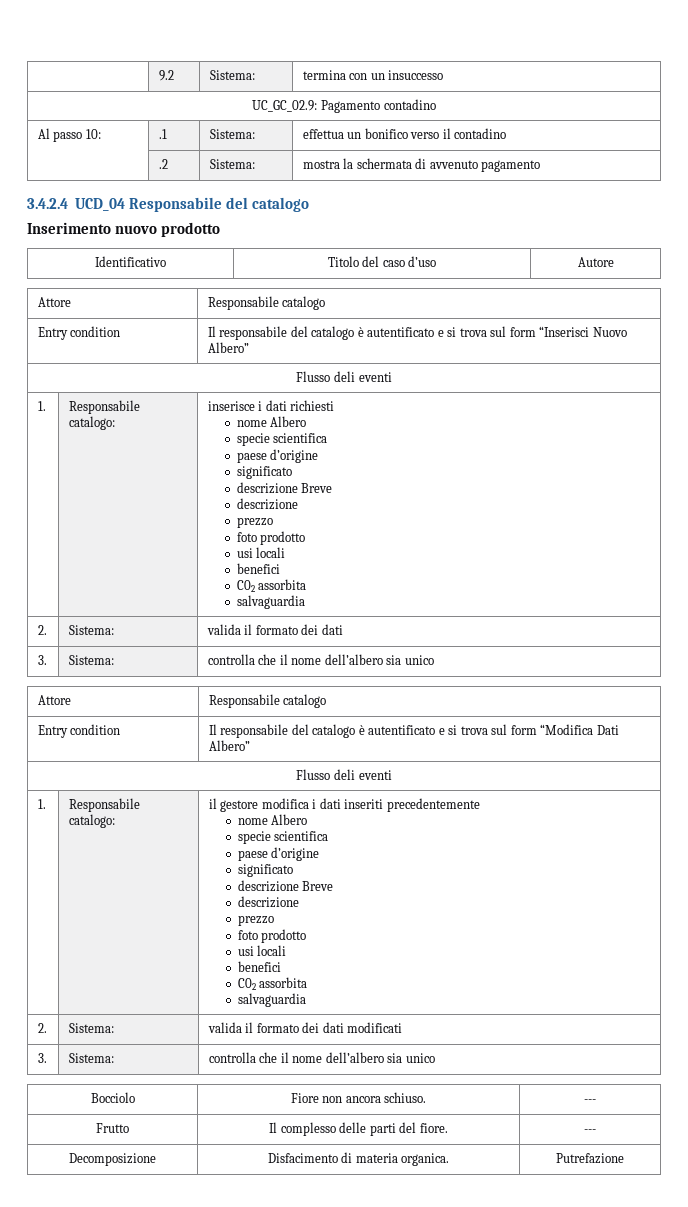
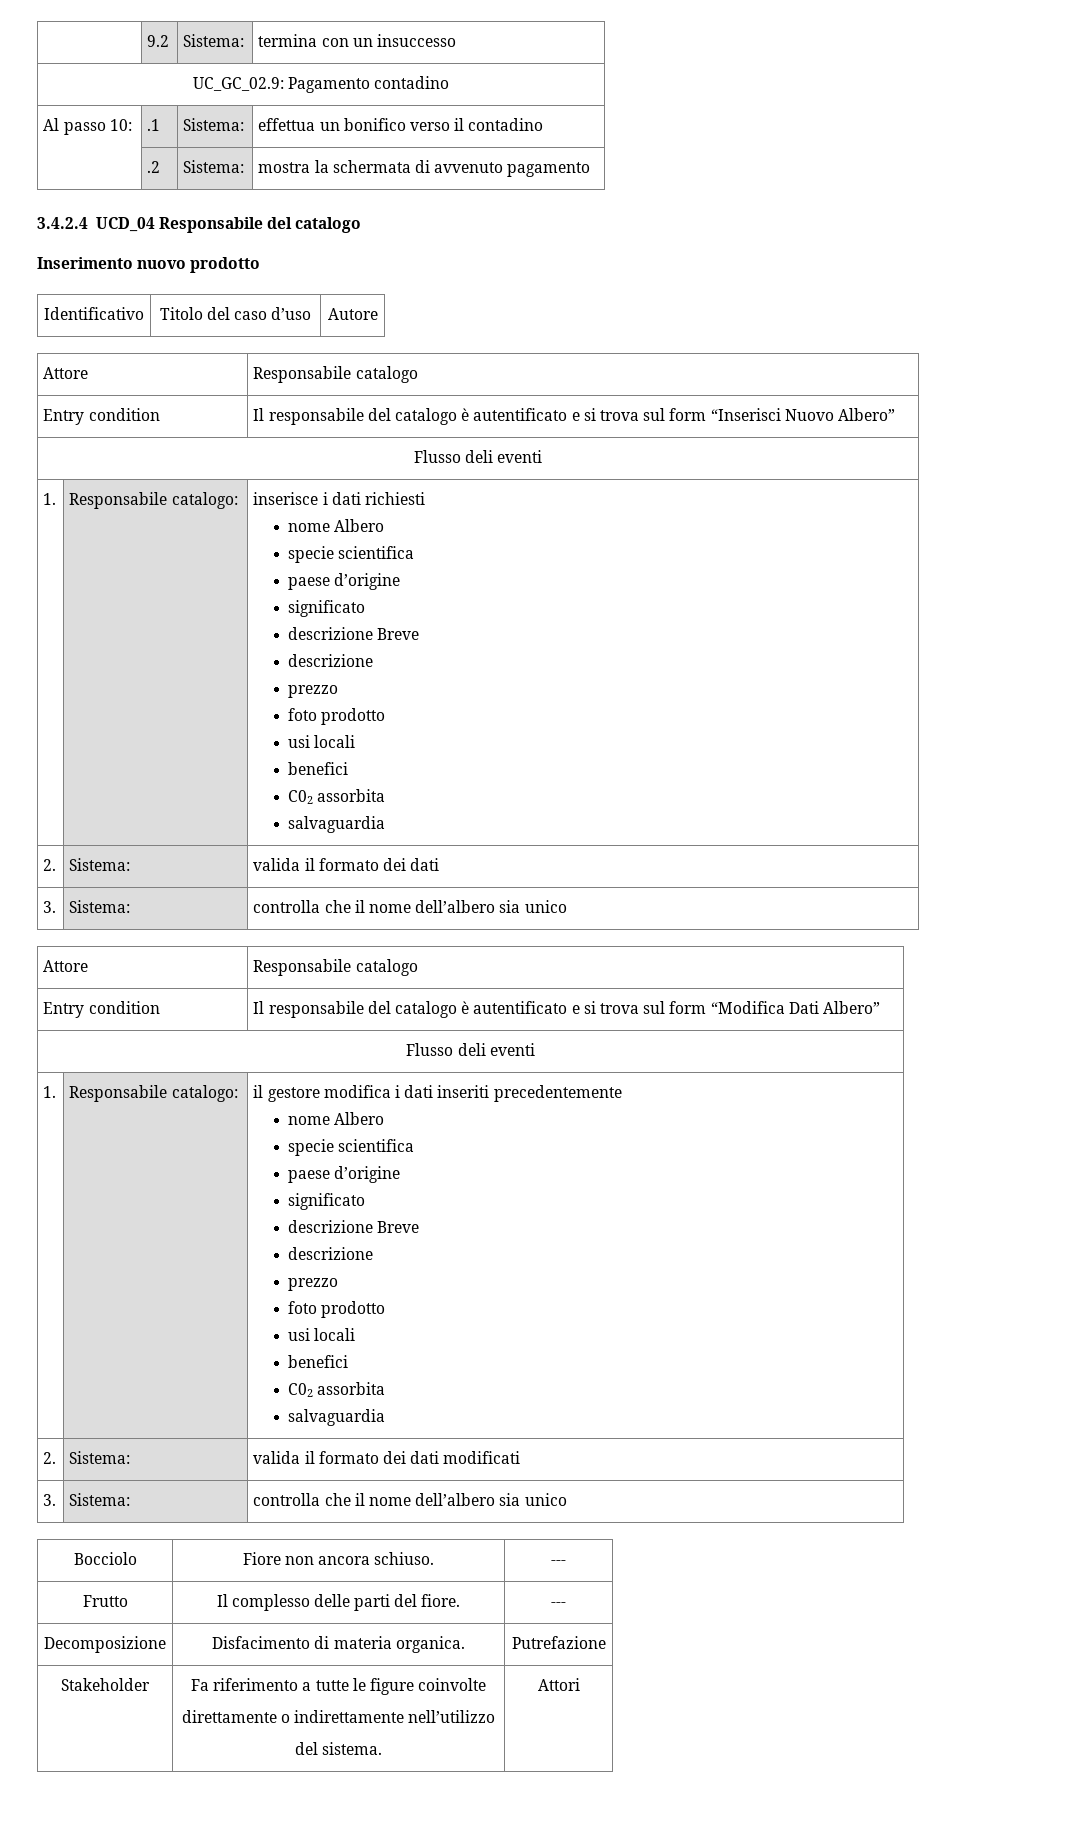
+ Stakeholder | Fa riferimento a tutte le figure coinvolte
+ direttamente o indirettamente nell’utilizzo
+ del sistema. | Attori

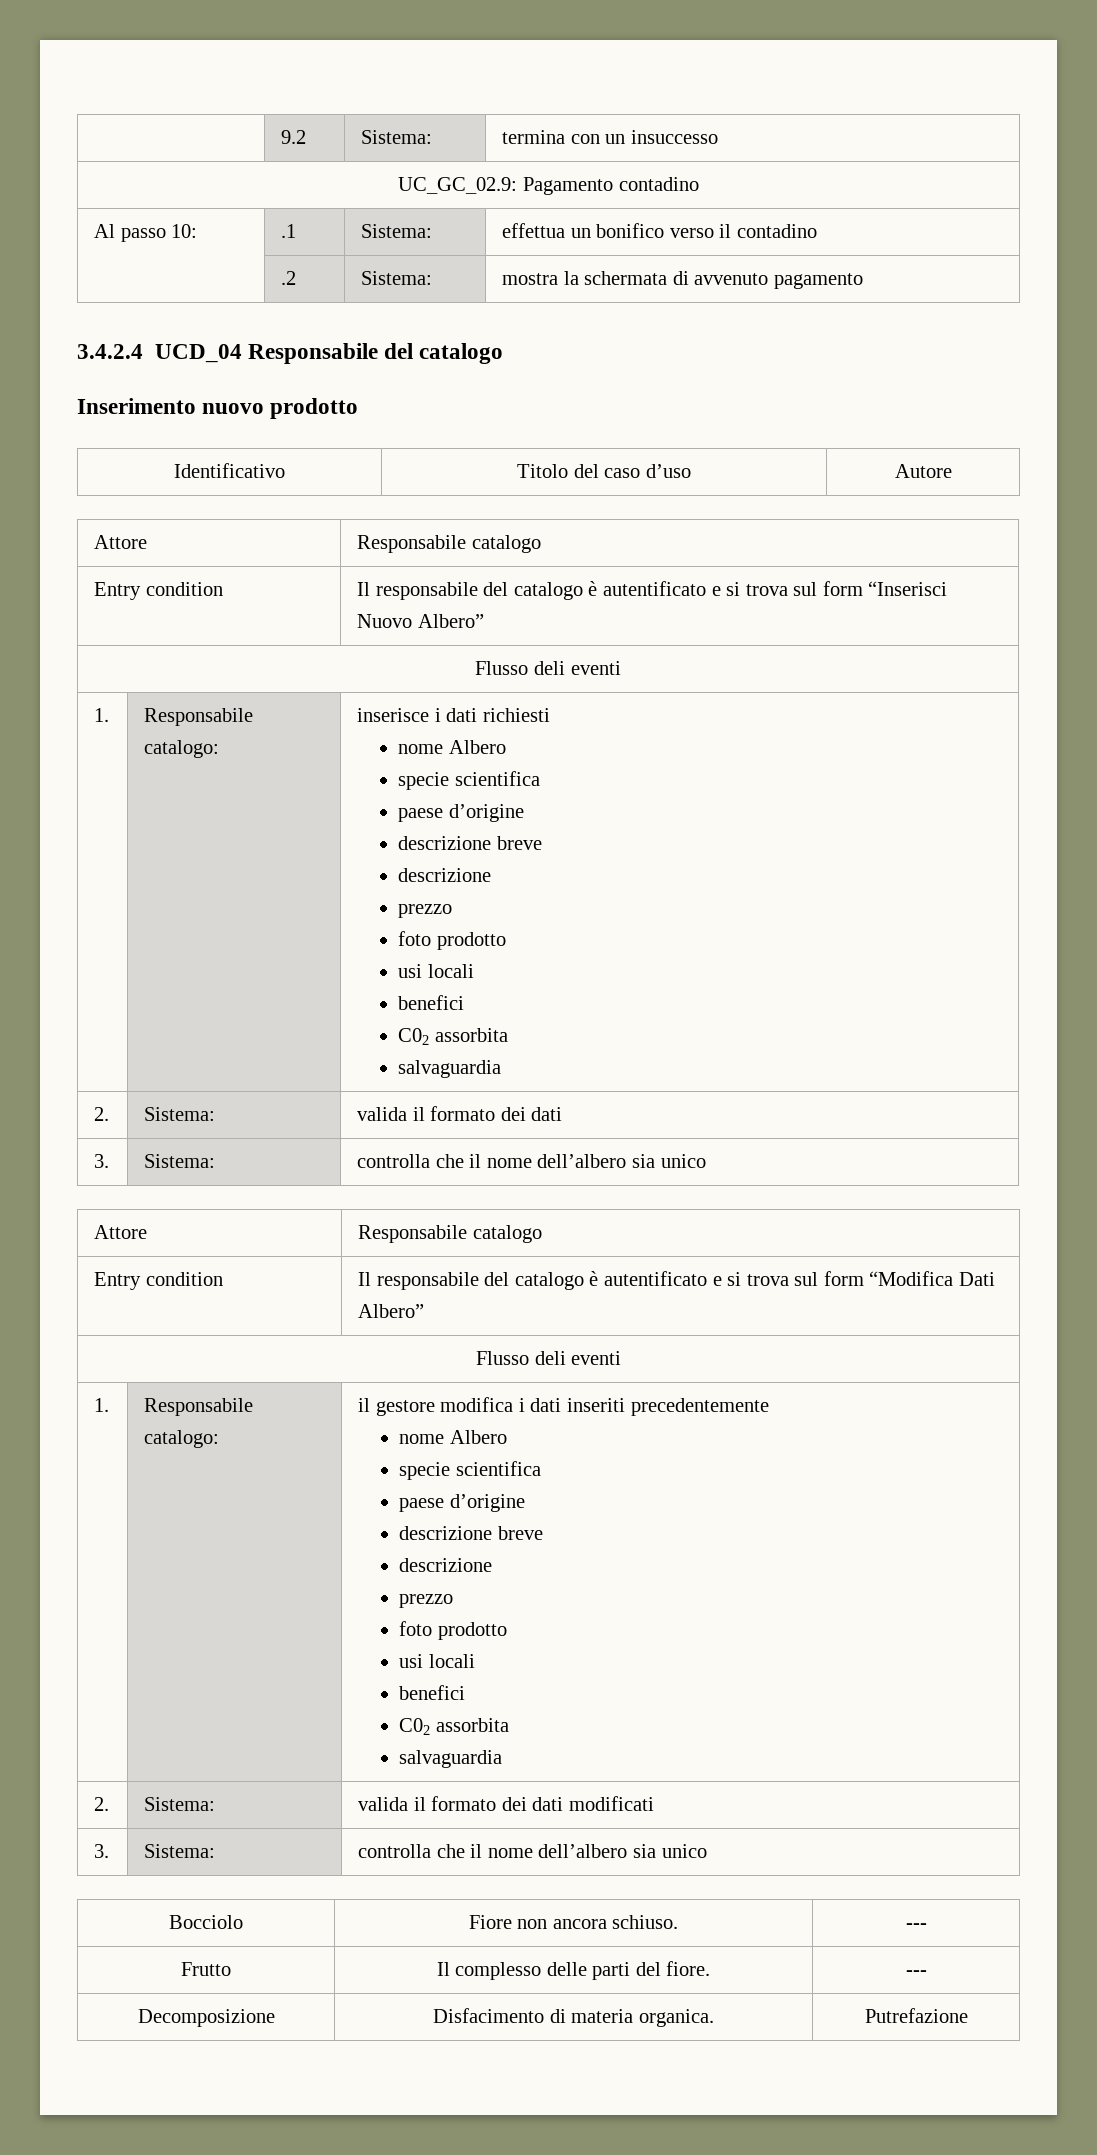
  1. | Responsabile catalogo: | inserisce i dati richiesti
  nome Albero
  specie scientifica
  paese d’origine
- significato
- descrizione Breve
+ descrizione breve
  1. | Responsabile catalogo: | il gestore modifica i dati inseriti precedentemente
  nome Albero
  specie scientifica
  paese d’origine
- significato
- descrizione Breve
+ descrizione breve
- Stakeholder | Fa riferimento a tutte le figure coinvolte
- direttamente o indirettamente nell’utilizzo
- del sistema. | Attori

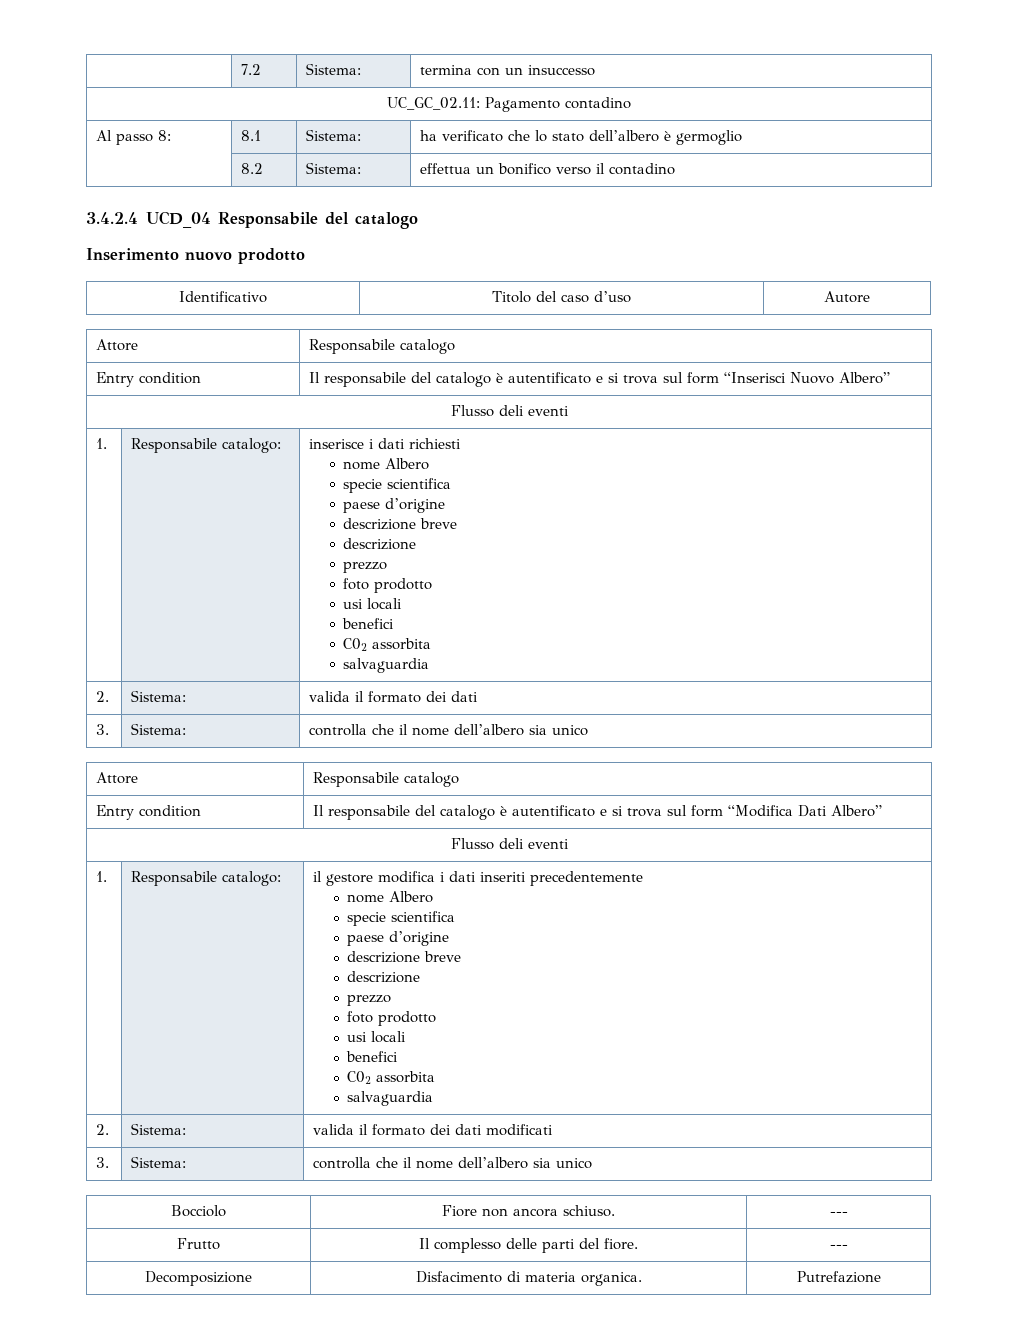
- | 9.2 | Sistema: | termina con un insuccesso
+ | 7.2 | Sistema: | termina con un insuccesso
- UC_GC_02.9: Pagamento contadino
+ UC_GC_02.11: Pagamento contadino
- Al passo 10: | .1 | Sistema: | effettua un bonifico verso il contadino
+ Al passo 8: | 8.1 | Sistema: | ha verificato che lo stato dell’albero è germoglio
+ | 8.2 | Sistema: | effettua un bonifico verso il contadino
- | .2 | Sistema: | mostra la schermata di avvenuto pagamento

